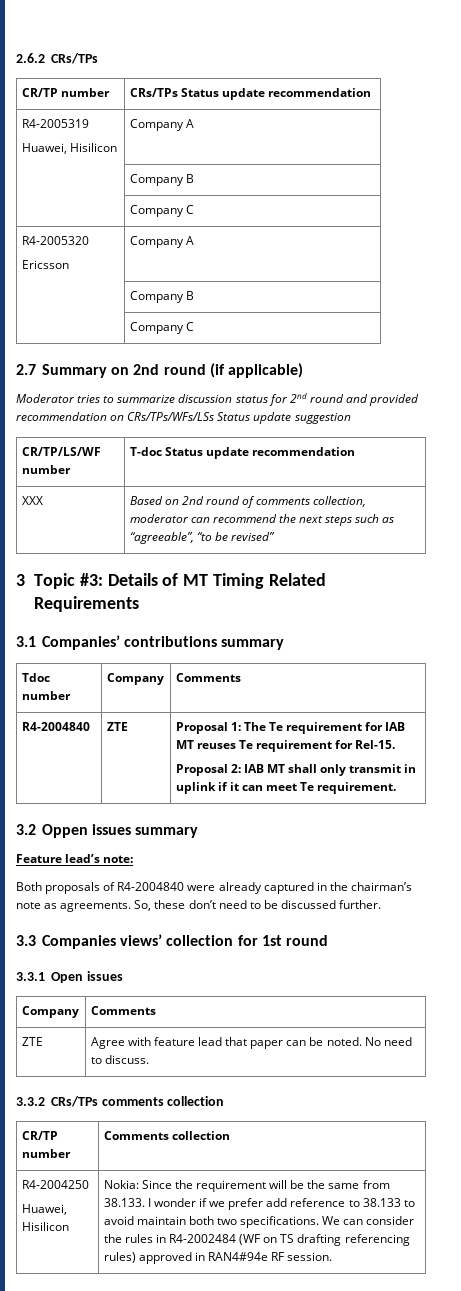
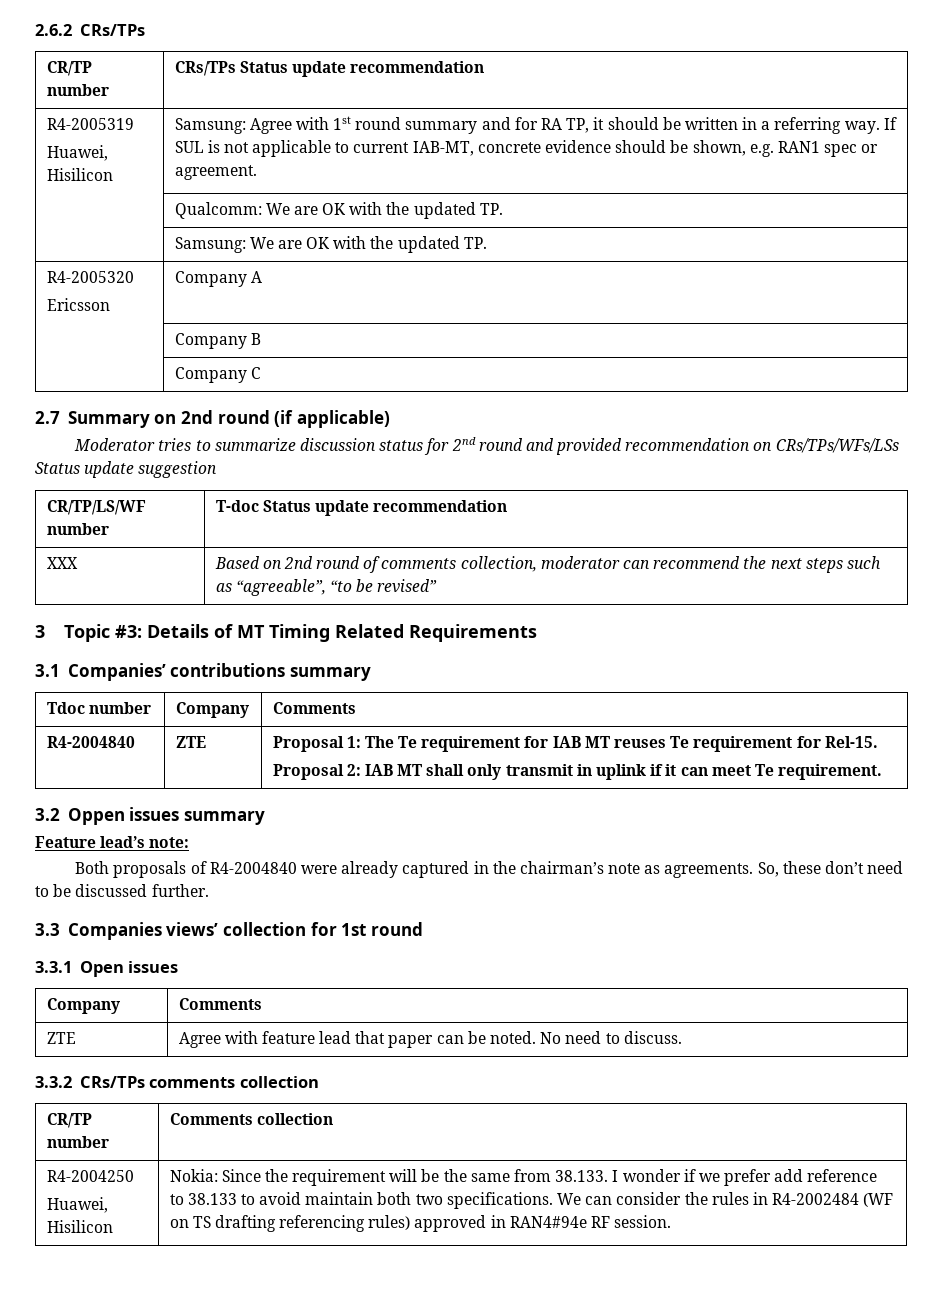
  R4-2005319
- Huawei, Hisilicon | Company A
- | Company B
- | Company C
+ Huawei, Hisilicon | Samsung: Agree with 1st round summary and for RA TP, it should be written in a referring way. If SUL is not applicable to current IAB-MT, concrete evidence should be shown, e.g. RAN1 spec or agreement.
+ | Qualcomm: We are OK with the updated TP.
+ | Samsung: We are OK with the updated TP.

